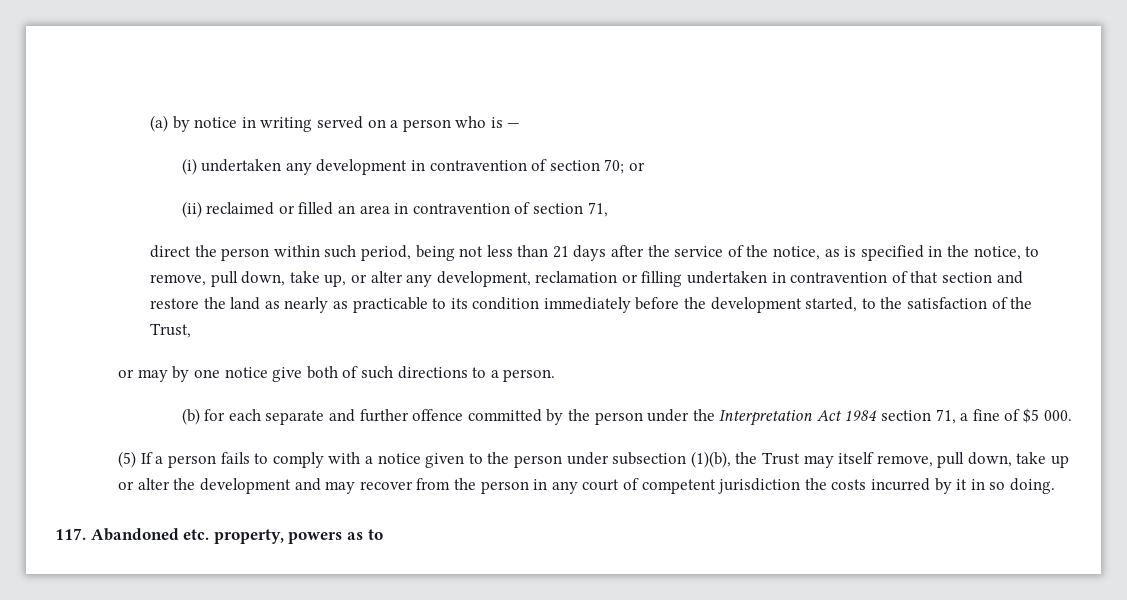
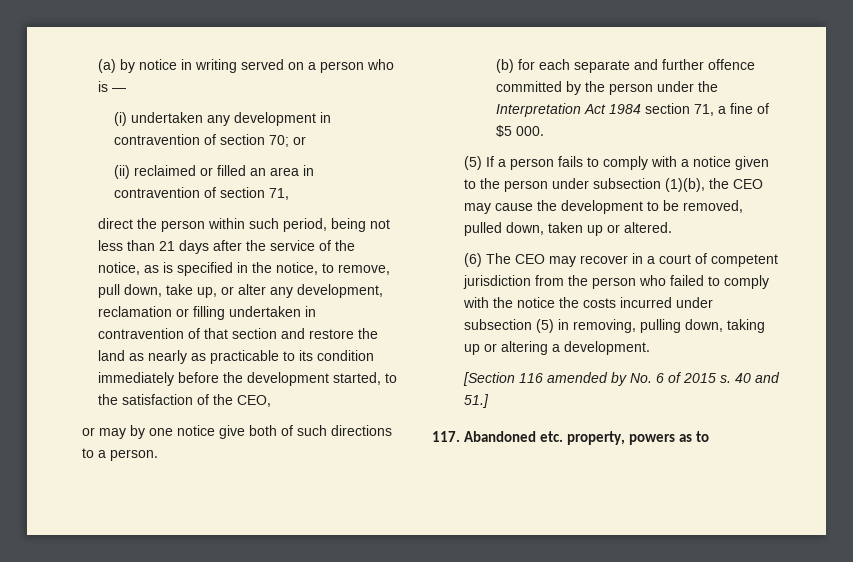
- direct the person within such period, being not less than 21 days after the service of the notice, as is specified in the notice, to remove, pull down, take up, or alter any development, reclamation or filling undertaken in contravention of that section and restore the land as nearly as practicable to its condition immediately before the development started, to the satisfaction of the Trust,
+ direct the person within such period, being not less than 21 days after the service of the notice, as is specified in the notice, to remove, pull down, take up, or alter any development, reclamation or filling undertaken in contravention of that section and restore the land as nearly as practicable to its condition immediately before the development started, to the satisfaction of the CEO,
- (5) If a person fails to comply with a notice given to the person under subsection (1)(b), the Trust may itself remove, pull down, take up or alter the development and may recover from the person in any court of competent jurisdiction the costs incurred by it in so doing.
+ (5) If a person fails to comply with a notice given to the person under subsection (1)(b), the CEO may cause the development to be removed, pulled down, taken up or altered.
+ (6) The CEO may recover in a court of competent jurisdiction from the person who failed to comply with the notice the costs incurred under subsection (5) in removing, pulling down, taking up or altering a development.
+ [Section 116 amended by No. 6 of 2015 s. 40 and 51.]

